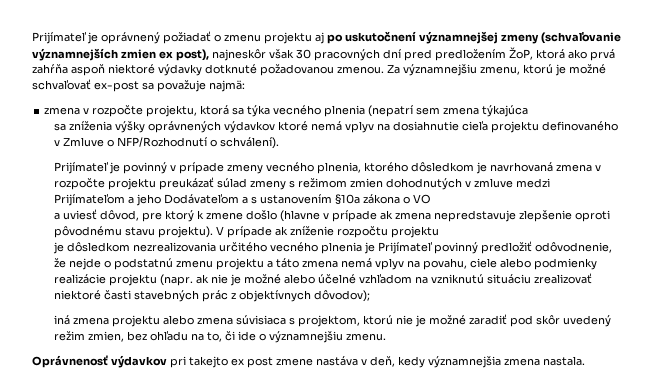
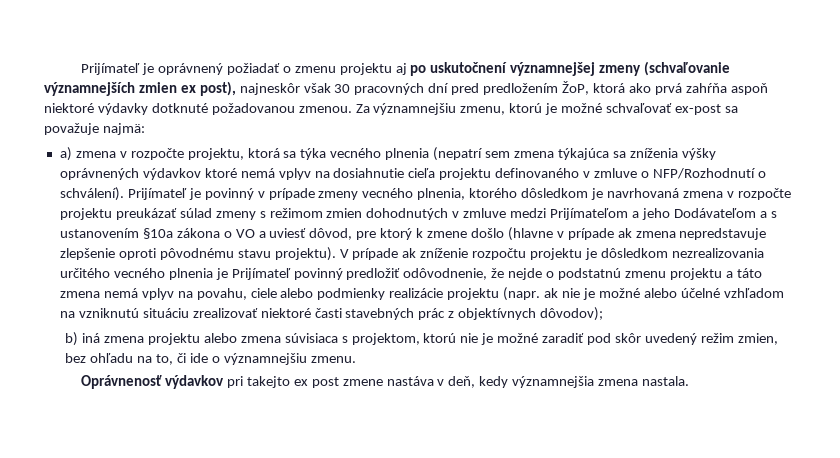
- zmena v rozpočte projektu, ktorá sa týka vecného plnenia (nepatrí sem zmena týkajúca
- sa zníženia výšky oprávnených výdavkov ktoré nemá vplyv na dosiahnutie cieľa projektu definovaného v Zmluve o NFP/Rozhodnutí o schválení).
- Prijímateľ je povinný v prípade zmeny vecného plnenia, ktorého dôsledkom je navrhovaná zmena v rozpočte projektu preukázať súlad zmeny s režimom zmien dohodnutých v zmluve medzi Prijímateľom a jeho Dodávateľom a s ustanovením §10a zákona o VO
- a uviesť dôvod, pre ktorý k zmene došlo (hlavne v prípade ak zmena nepredstavuje zlepšenie oproti pôvodnému stavu projektu).
+ a) zmena v rozpočte projektu, ktorá sa týka vecného plnenia (nepatrí sem zmena týkajúca sa zníženia výšky oprávnených výdavkov ktoré nemá vplyv na dosiahnutie cieľa projektu definovaného v zmluve o NFP/Rozhodnutí o schválení). Prijímateľ je povinný v prípade zmeny vecného plnenia, ktorého dôsledkom je navrhovaná zmena v rozpočte projektu preukázať súlad zmeny s režimom zmien dohodnutých v zmluve medzi Prijímateľom a jeho Dodávateľom a s ustanovením §10a zákona o VO a uviesť dôvod, pre ktorý k zmene došlo (hlavne v prípade ak zmena nepredstavuje zlepšenie oproti pôvodnému stavu projektu).
- V prípade ak zníženie rozpočtu projektu
- je dôsledkom nezrealizovania určitého vecného plnenia je Prijímateľ povinný predložiť odôvodnenie, že nejde o podstatnú zmenu projektu a táto zmena nemá vplyv na povahu, ciele alebo podmienky realizácie projektu (napr. ak nie je možné alebo účelné vzhľadom na vzniknutú situáciu zrealizovať niektoré časti stavebných prác z objektívnych dôvodov);
+ V prípade ak zníženie rozpočtu projektu je dôsledkom nezrealizovania určitého vecného plnenia je Prijímateľ povinný predložiť odôvodnenie, že nejde o podstatnú zmenu projektu a táto zmena nemá vplyv na povahu, ciele alebo podmienky realizácie projektu (napr. ak nie je možné alebo účelné vzhľadom na vzniknutú situáciu zrealizovať niektoré časti stavebných prác z objektívnych dôvodov);
- iná zmena projektu alebo zmena súvisiaca s projektom, ktorú nie je možné zaradiť pod skôr uvedený režim zmien, bez ohľadu na to, či ide o významnejšiu zmenu.
+ b) iná zmena projektu alebo zmena súvisiaca s projektom, ktorú nie je možné zaradiť pod skôr uvedený režim zmien, bez ohľadu na to, či ide o významnejšiu zmenu.

